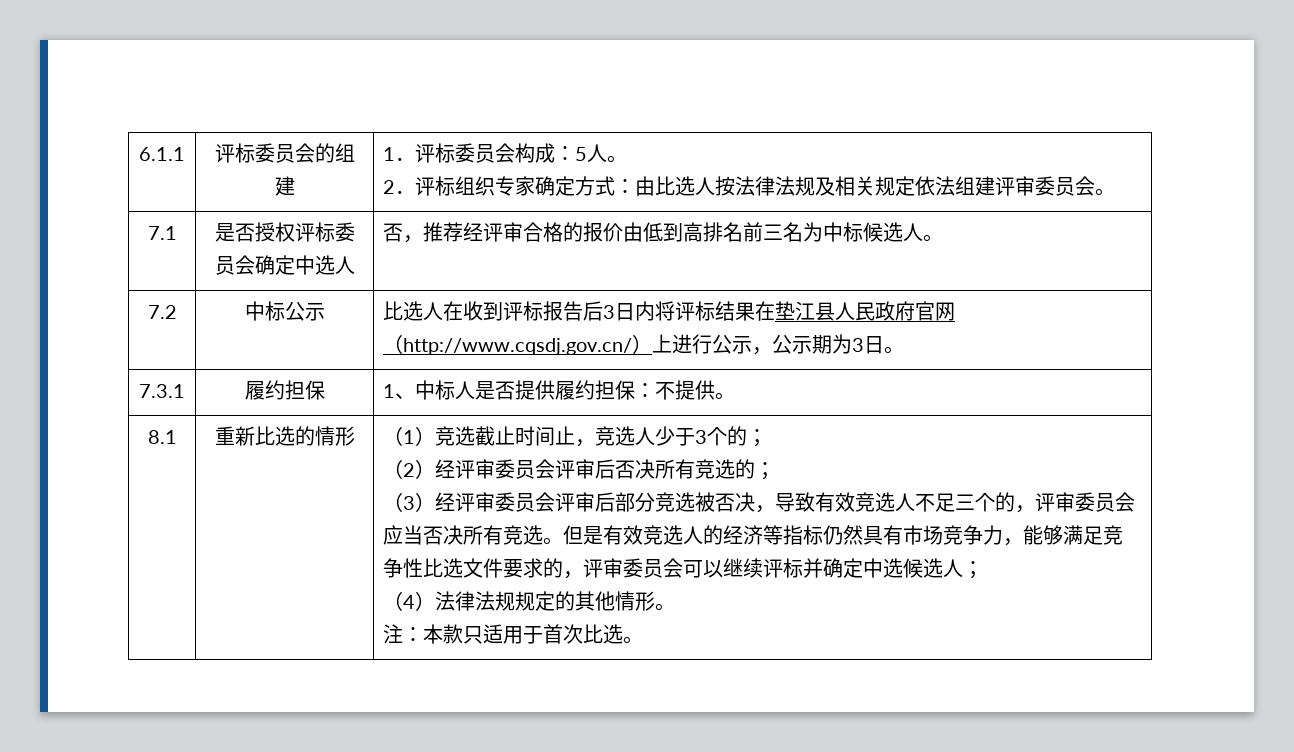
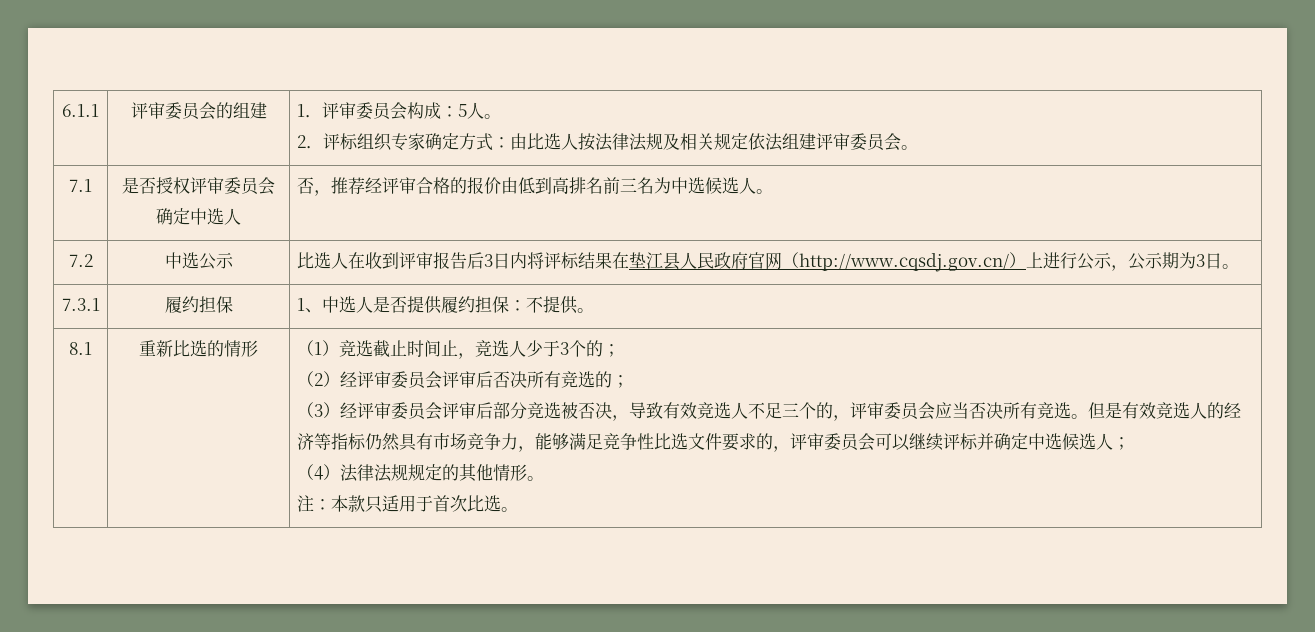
- 6.1.1 | 评标委员会的组建 | 1．评标委员会构成：5人。
+ 6.1.1 | 评审委员会的组建 | 1．评审委员会构成：5人。
- 7.1 | 是否授权评标委员会确定中选人 | 否，推荐经评审合格的报价由低到高排名前三名为中标候选人。
+ 7.1 | 是否授权评审委员会确定中选人 | 否，推荐经评审合格的报价由低到高排名前三名为中选候选人。
- 7.2 | 中标公示 | 比选人在收到评标报告后3日内将评标结果在垫江县人民政府官网（http://www.cqsdj.gov.cn/）上进行公示，公示期为3日。
+ 7.2 | 中选公示 | 比选人在收到评审报告后3日内将评标结果在垫江县人民政府官网（http://www.cqsdj.gov.cn/）上进行公示，公示期为3日。
- 7.3.1 | 履约担保 | 1、中标人是否提供履约担保：不提供。
+ 7.3.1 | 履约担保 | 1、中选人是否提供履约担保：不提供。

